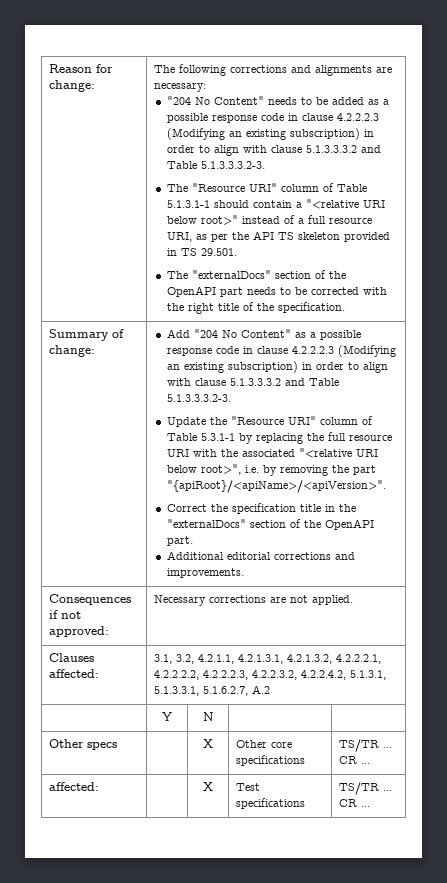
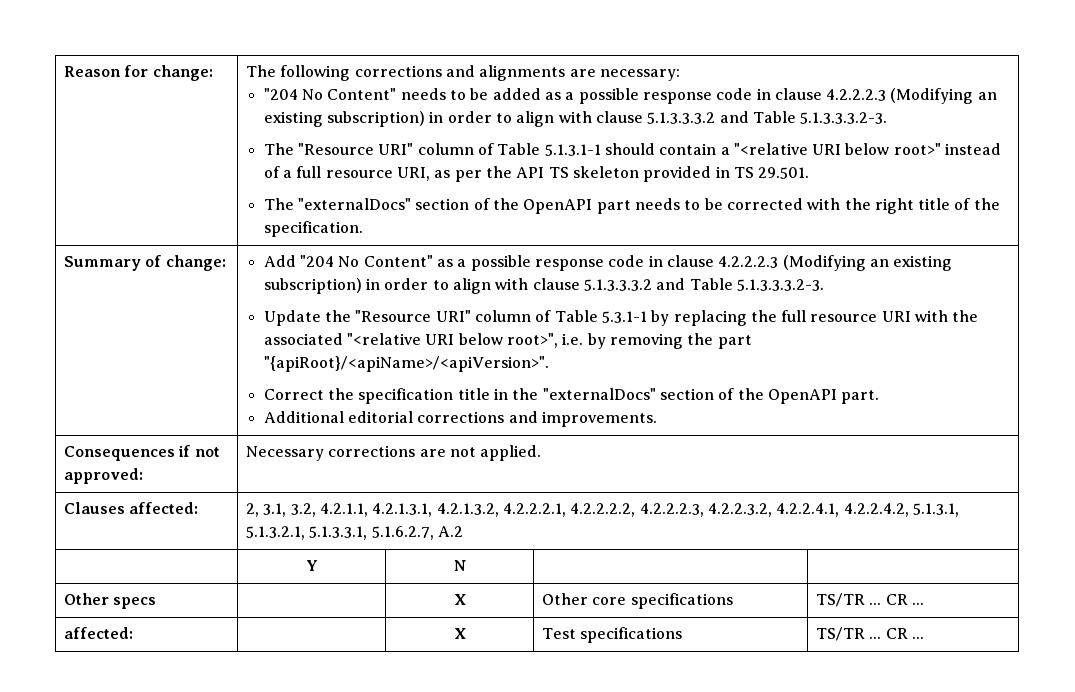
- Clauses affected: | 3.1, 3.2, 4.2.1.1, 4.2.1.3.1, 4.2.1.3.2, 4.2.2.2.1, 4.2.2.2.2, 4.2.2.2.3, 4.2.2.3.2, 4.2.2.4.2, 5.1.3.1, 5.1.3.3.1, 5.1.6.2.7, A.2
+ Clauses affected: | 2, 3.1, 3.2, 4.2.1.1, 4.2.1.3.1, 4.2.1.3.2, 4.2.2.2.1, 4.2.2.2.2, 4.2.2.2.3, 4.2.2.3.2, 4.2.2.4.1, 4.2.2.4.2, 5.1.3.1, 5.1.3.2.1, 5.1.3.3.1, 5.1.6.2.7, A.2

